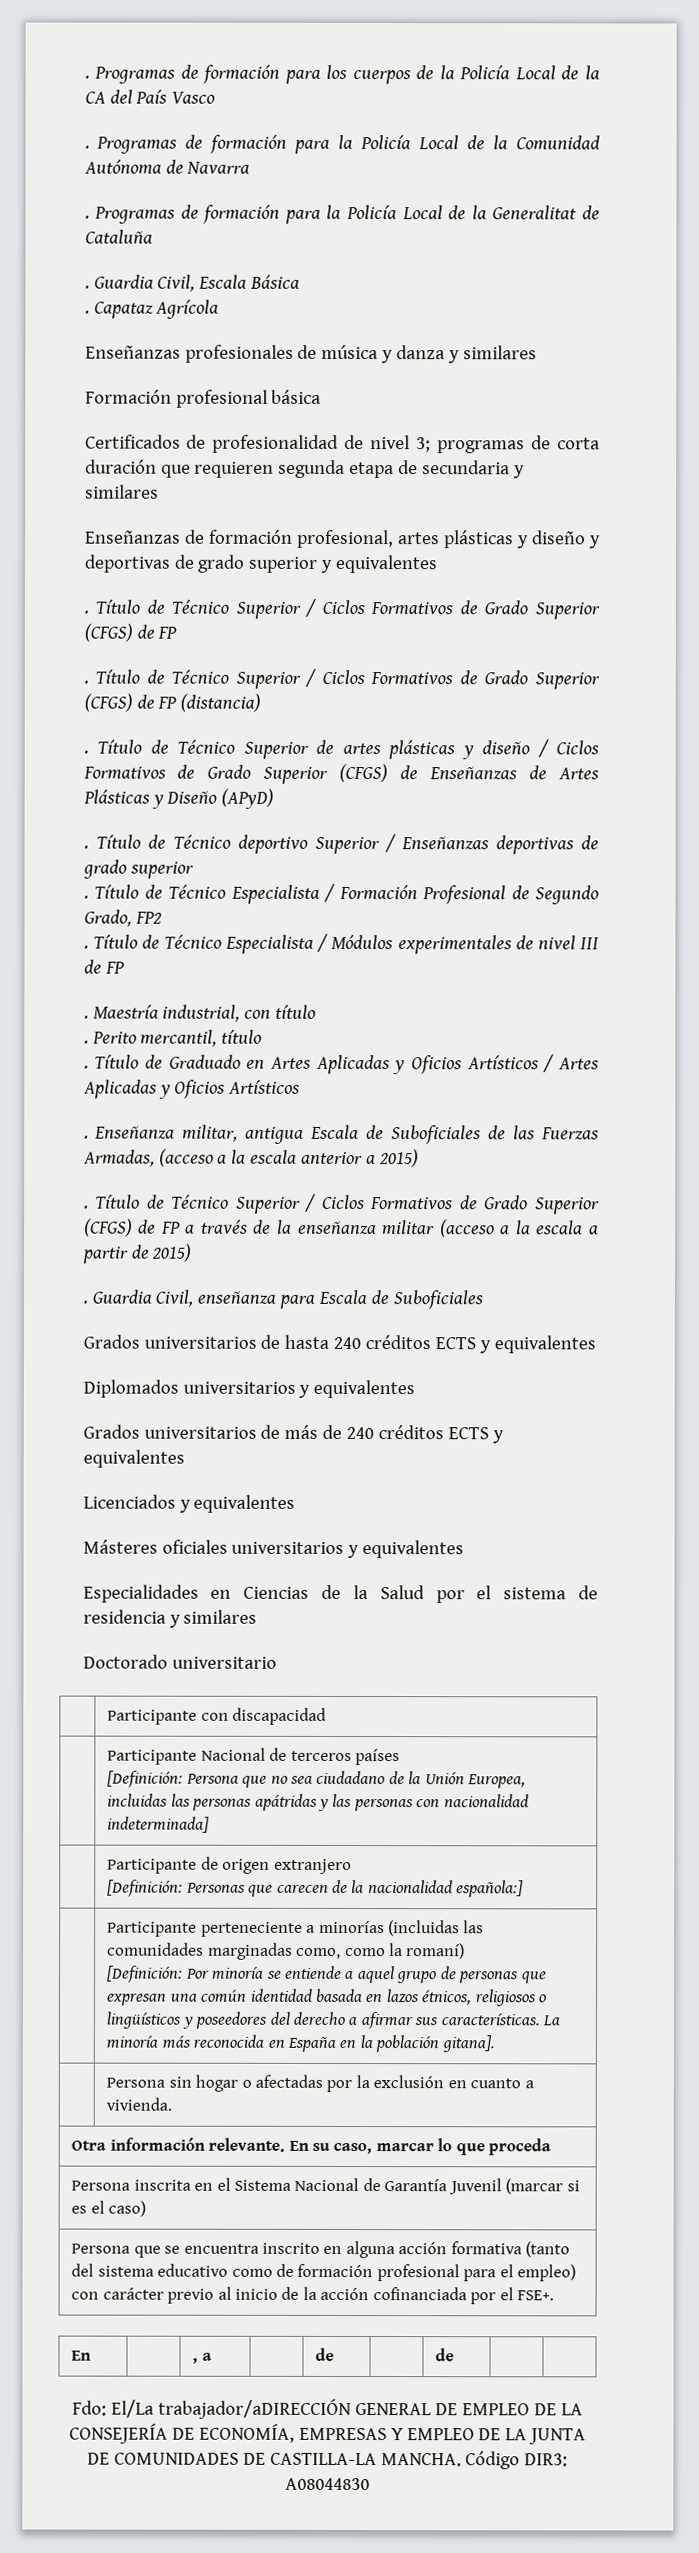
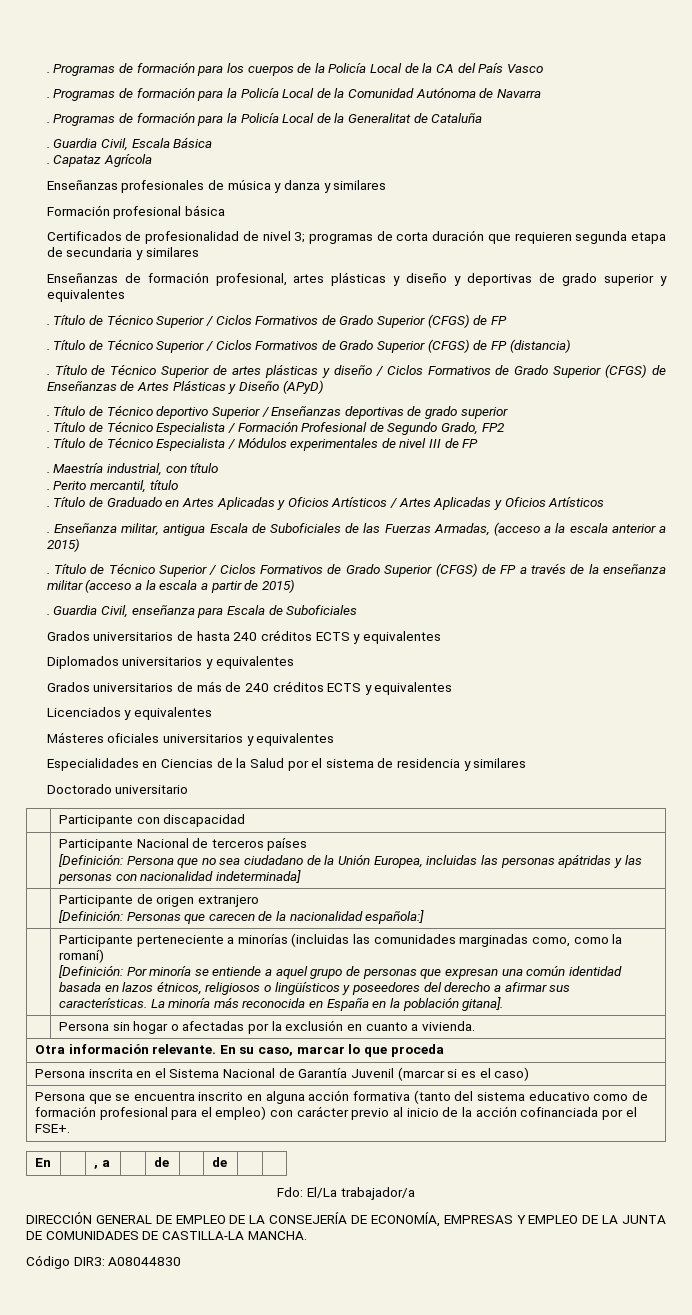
- Fdo: El/La trabajador/aDIRECCIÓN GENERAL DE EMPLEO DE LA CONSEJERÍA DE ECONOMÍA, EMPRESAS Y EMPLEO DE LA JUNTA DE COMUNIDADES DE CASTILLA-LA MANCHA. Código DIR3: A08044830
+ Fdo: El/La trabajador/a
+ DIRECCIÓN GENERAL DE EMPLEO DE LA CONSEJERÍA DE ECONOMÍA, EMPRESAS Y EMPLEO DE LA JUNTA DE COMUNIDADES DE CASTILLA-LA MANCHA.
+ Código DIR3: A08044830

